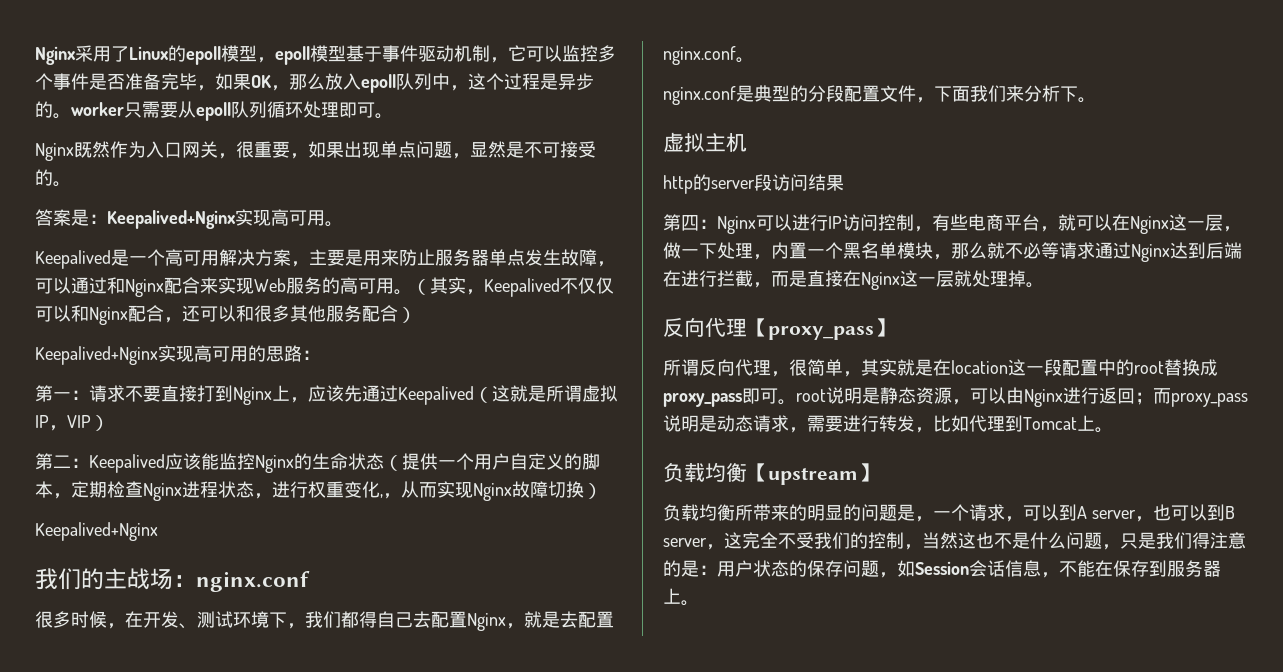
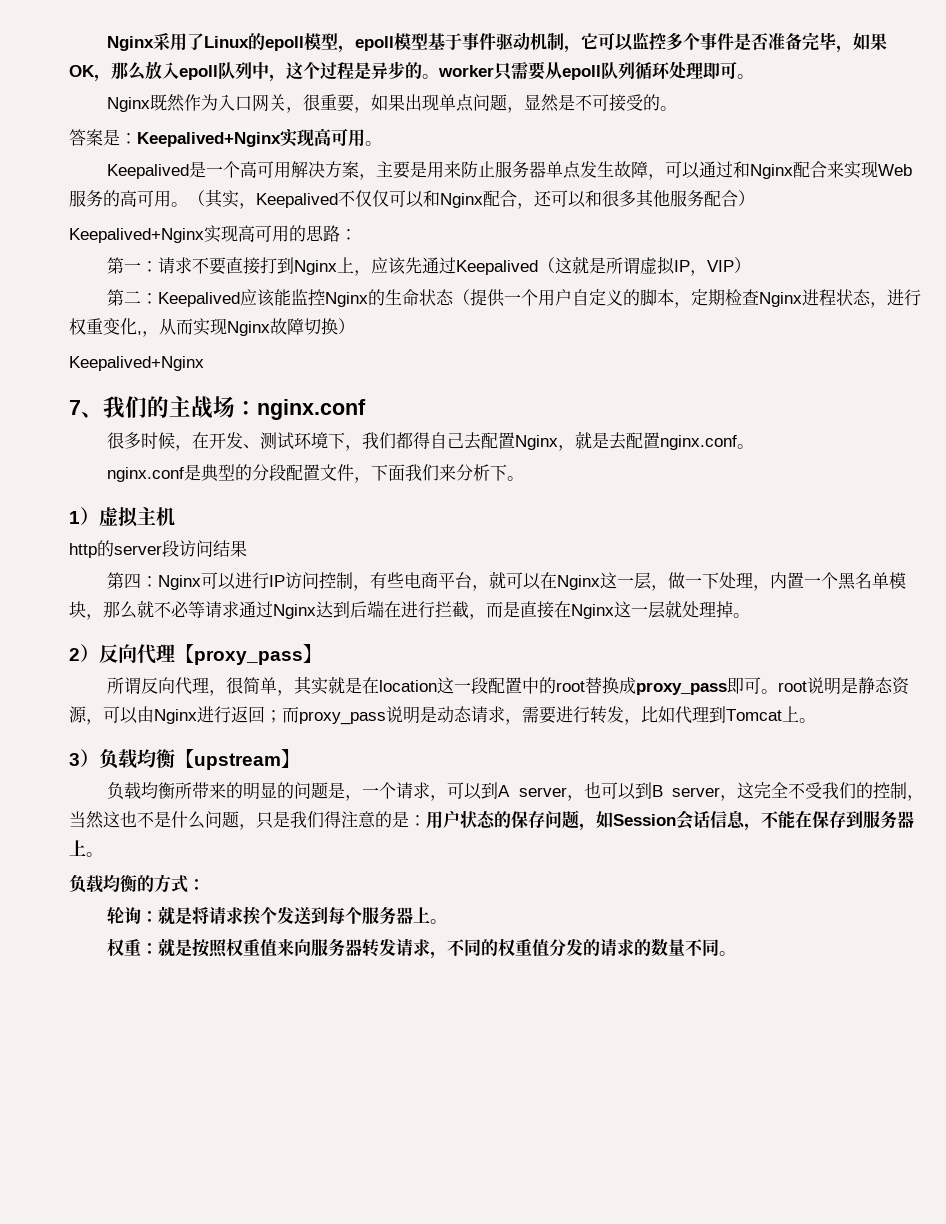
- 我们的主战场：nginx.conf
+ 7、我们的主战场：nginx.conf
- 虚拟主机
+ 1）虚拟主机
- 反向代理【proxy_pass】
+ 2）反向代理【proxy_pass】
- 负载均衡【upstream】
+ 3）负载均衡【upstream】
+ 负载均衡的方式：
+ 轮询：就是将请求挨个发送到每个服务器上。
+ 权重：就是按照权重值来向服务器转发请求，不同的权重值分发的请求的数量不同。

